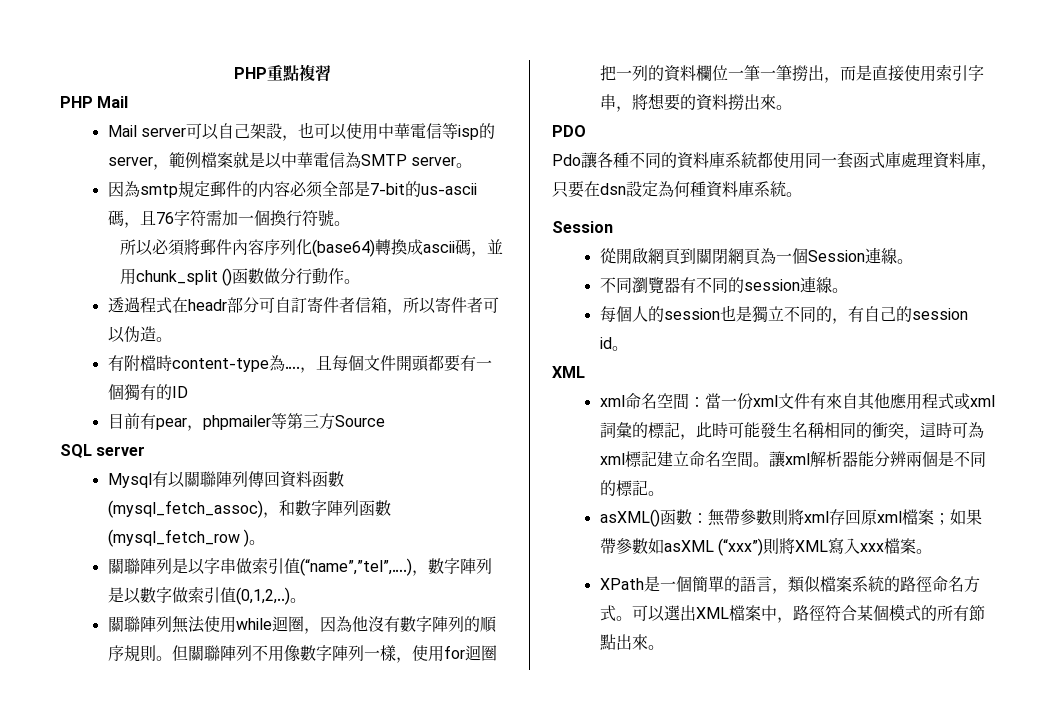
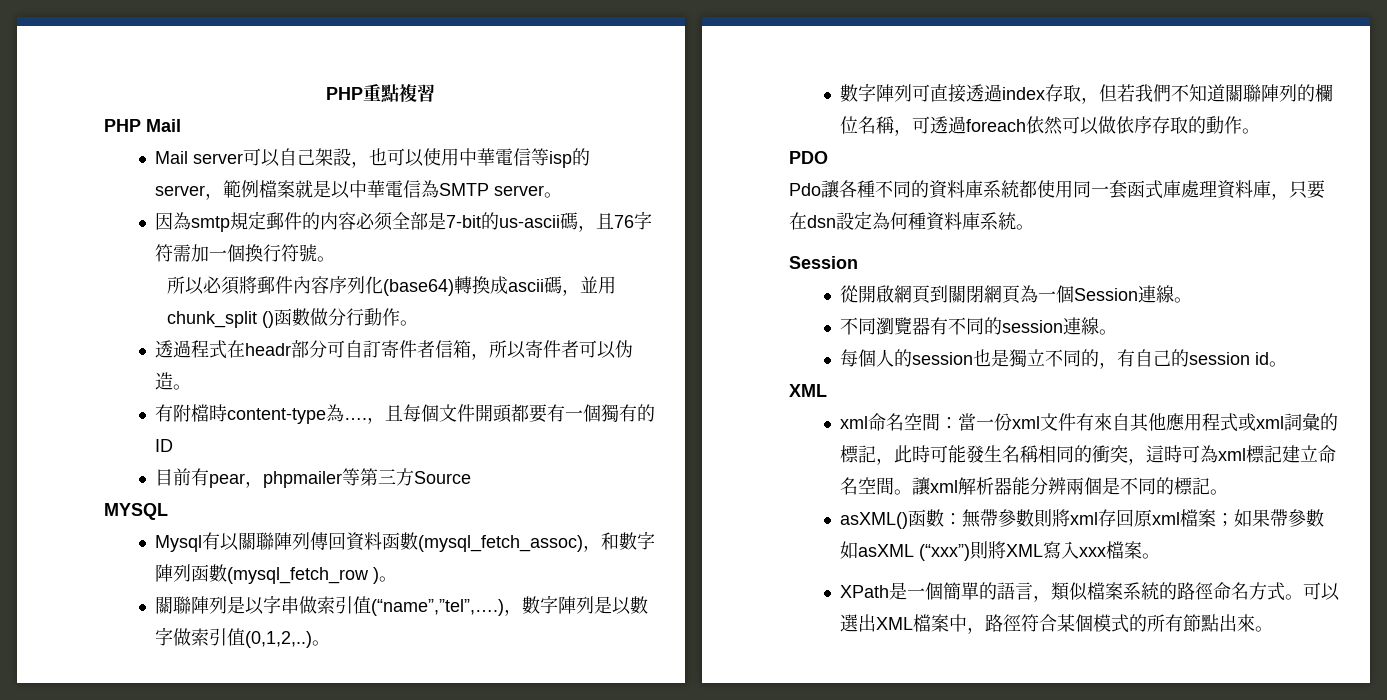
- SQL server
+ MYSQL
- 關聯陣列無法使用while迴圈，因為他沒有數字陣列的順序規則。但關聯陣列不用像數字陣列一樣，使用for迴圈把一列的資料欄位一筆一筆撈出，而是直接使用索引字串，將想要的資料撈出來。
+ 數字陣列可直接透過index存取，但若我們不知道關聯陣列的欄位名稱，可透過foreach依然可以做依序存取的動作。

